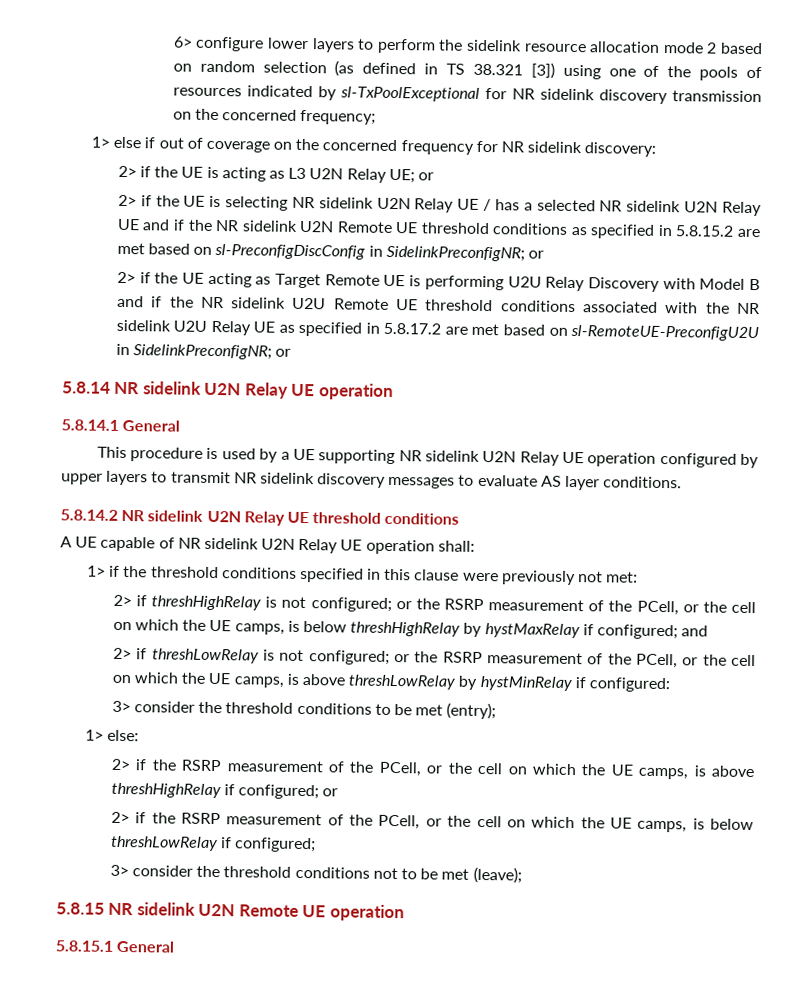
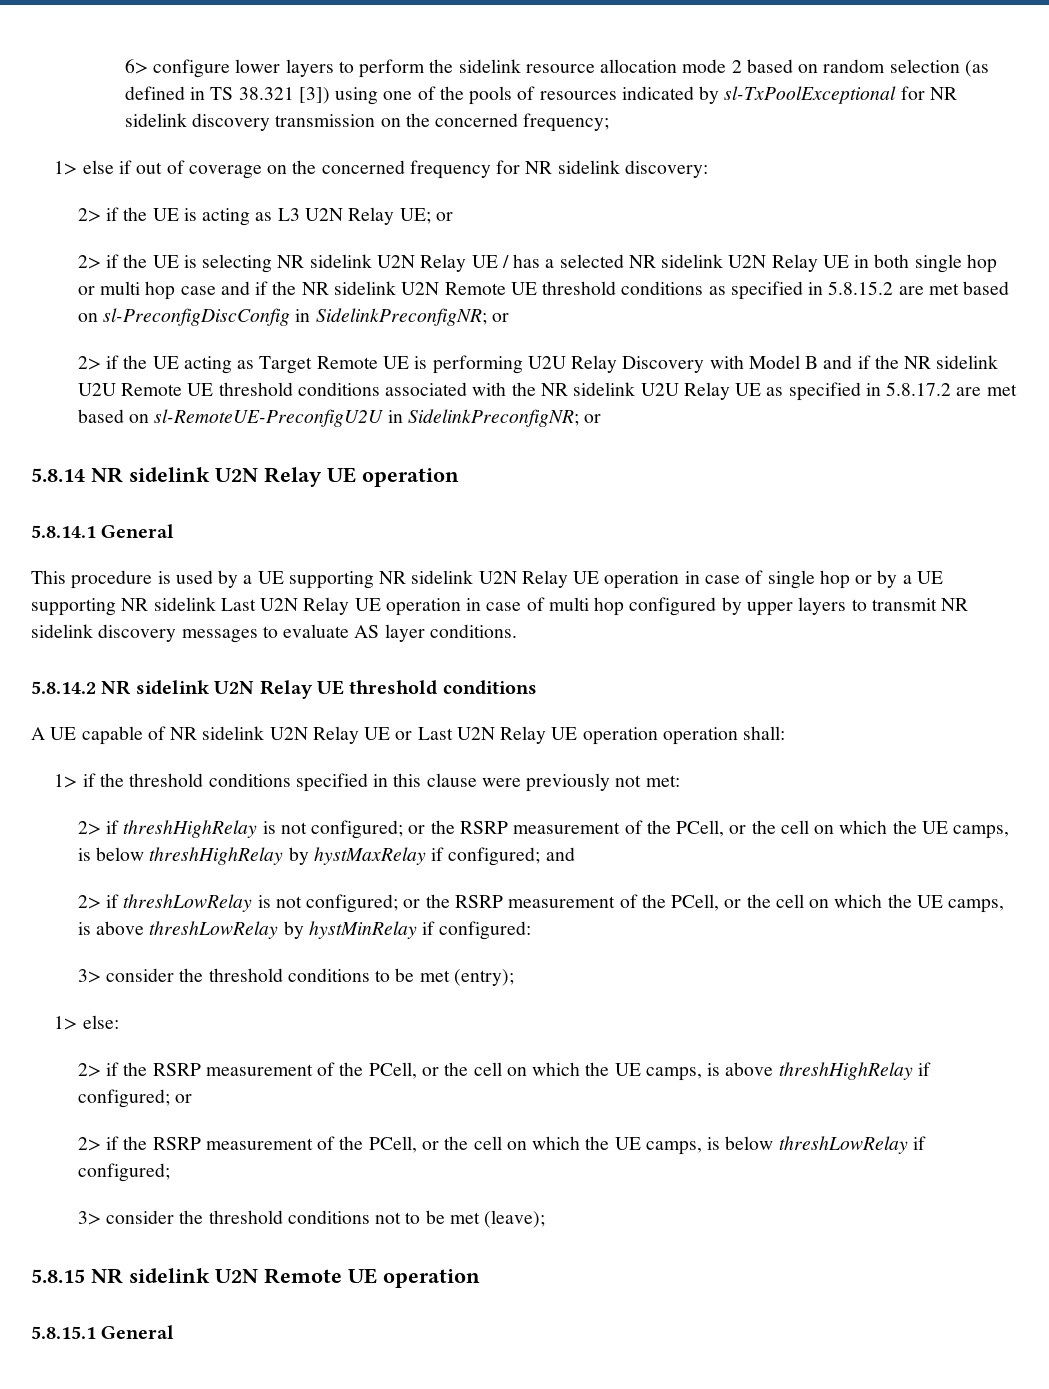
- 2> if the UE is selecting NR sidelink U2N Relay UE / has a selected NR sidelink U2N Relay UE and if the NR sidelink U2N Remote UE threshold conditions as specified in 5.8.15.2 are met based on sl-PreconfigDiscConfig in SidelinkPreconfigNR; or
+ 2> if the UE is selecting NR sidelink U2N Relay UE / has a selected NR sidelink U2N Relay UE in both single hop or multi hop case and if the NR sidelink U2N Remote UE threshold conditions as specified in 5.8.15.2 are met based on sl-PreconfigDiscConfig in SidelinkPreconfigNR; or
- This procedure is used by a UE supporting NR sidelink U2N Relay UE operation configured by upper layers to transmit NR sidelink discovery messages to evaluate AS layer conditions.
+ This procedure is used by a UE supporting NR sidelink U2N Relay UE operation in case of single hop or by a UE supporting NR sidelink Last U2N Relay UE operation in case of multi hop configured by upper layers to transmit NR sidelink discovery messages to evaluate AS layer conditions.
- A UE capable of NR sidelink U2N Relay UE operation shall:
+ A UE capable of NR sidelink U2N Relay UE or Last U2N Relay UE operation operation shall:

